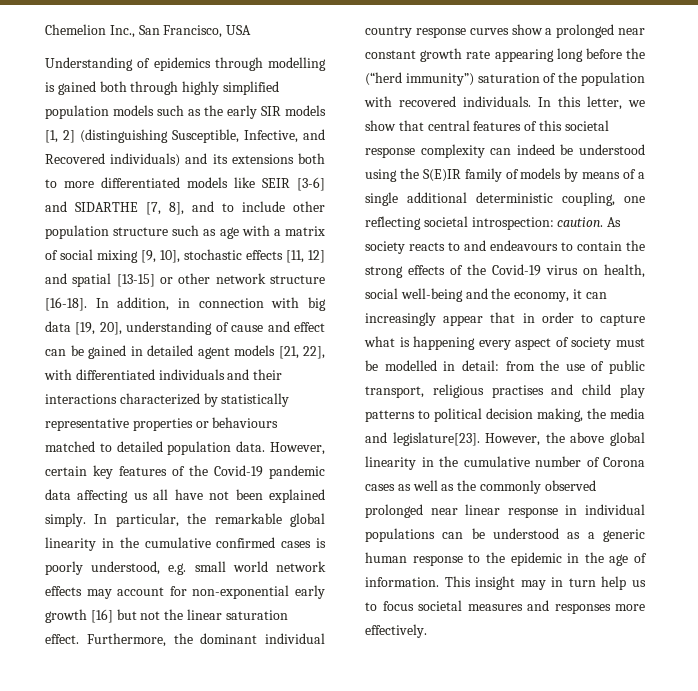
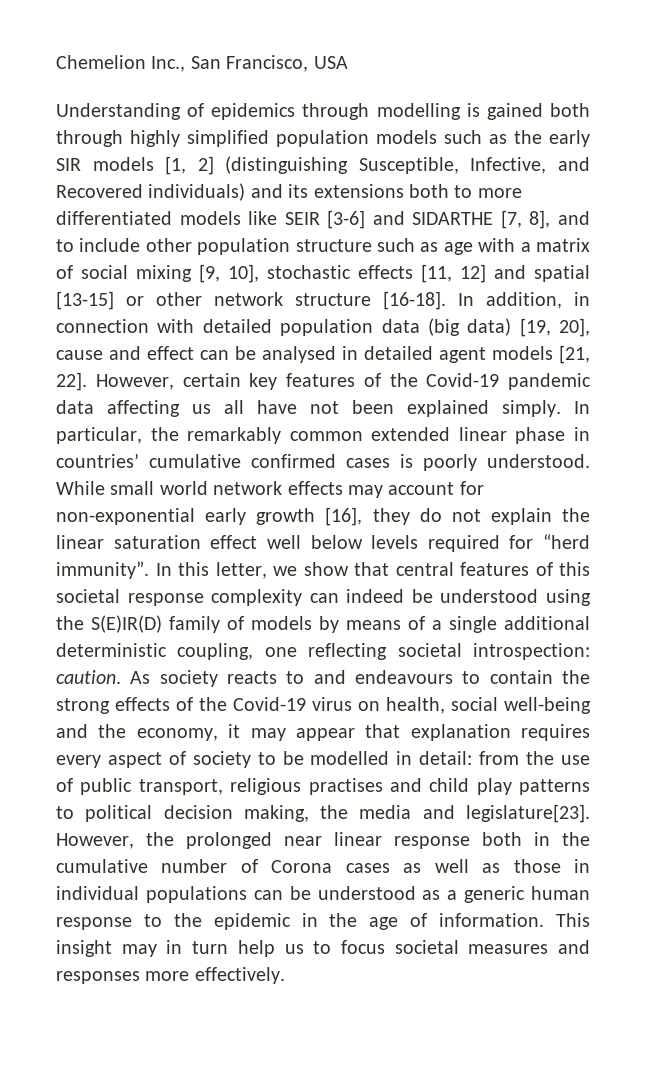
- In addition, in connection with big data [19, 20], understanding of cause and effect can be gained in detailed agent models [21, 22], with differentiated individuals and their interactions characterized by statistically representative properties or behaviours matched to detailed population data.
+ In addition, in connection with detailed population data (big data) [19, 20], cause and effect can be analysed in detailed agent models [21, 22].
- In particular, the remarkable global linearity in the cumulative confirmed cases is poorly understood, e.g. small world network effects may account for non-exponential early growth [16] but not the linear saturation effect. Furthermore, the dominant individual country response curves show a prolonged near constant growth rate appearing long before the (“herd immunity”) saturation of the population with recovered individuals.
+ In particular, the remarkably common extended linear phase in countries’ cumulative confirmed cases is poorly understood. While small world network effects may account for non-exponential early growth [16], they do not explain the linear saturation effect well below levels required for “herd immunity”.
- In this letter, we show that central features of this societal response complexity can indeed be understood using the S(E)IR family of models by means of a single additional deterministic coupling, one reflecting societal introspection: caution.
+ In this letter, we show that central features of this societal response complexity can indeed be understood using the S(E)IR(D) family of models by means of a single additional deterministic coupling, one reflecting societal introspection: caution.
- As society reacts to and endeavours to contain the strong effects of the Covid-19 virus on health, social well-being and the economy, it can increasingly appear that in order to capture what is happening every aspect of society must be modelled in detail: from the use of public transport, religious practises and child play patterns to political decision making, the media and legislature[23].
+ As society reacts to and endeavours to contain the strong effects of the Covid-19 virus on health, social well-being and the economy, it may appear that explanation requires every aspect of society to be modelled in detail: from the use of public transport, religious practises and child play patterns to political decision making, the media and legislature[23].
- However, the above global linearity in the cumulative number of Corona cases as well as the commonly observed prolonged near linear response in individual populations can be understood as a generic human response to the epidemic in the age of information.
+ However, the prolonged near linear response both in the cumulative number of Corona cases as well as those in individual populations can be understood as a generic human response to the epidemic in the age of information.

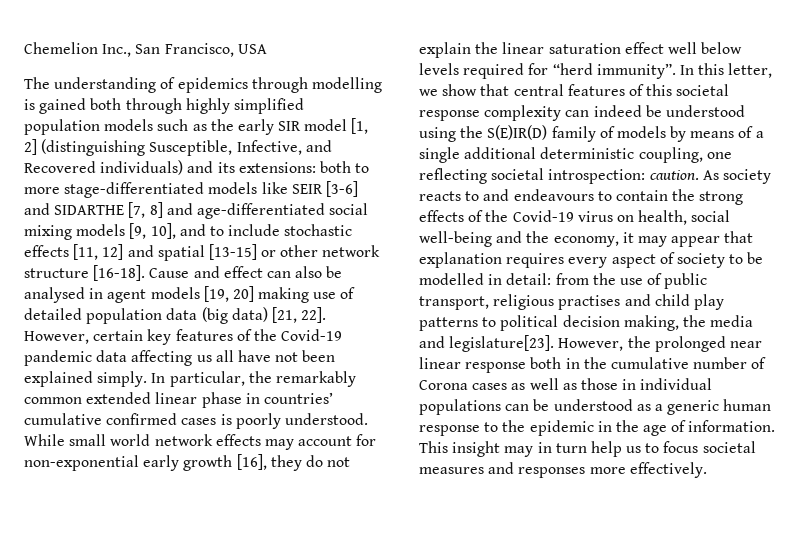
- Understanding of epidemics through modelling is gained both through highly simplified population models such as the early SIR models [1, 2] (distinguishing Susceptible, Infective, and Recovered individuals) and its extensions both to more differentiated models like SEIR [3-6] and SIDARTHE [7, 8], and to include other population structure such as age with a matrix of social mixing [9, 10], stochastic effects [11, 12] and spatial [13-15] or other network structure [16-18].
+ The understanding of epidemics through modelling is gained both through highly simplified population models such as the early SIR model [1, 2] (distinguishing Susceptible, Infective, and Recovered individuals) and its extensions: both to more stage-differentiated models like SEIR [3-6] and SIDARTHE [7, 8] and age-differentiated social mixing models [9, 10], and to include stochastic effects [11, 12] and spatial [13-15] or other network structure [16-18].
- In addition, in connection with detailed population data (big data) [19, 20], cause and effect can be analysed in detailed agent models [21, 22].
+ Cause and effect can also be analysed in agent models [19, 20] making use of detailed population data (big data) [21, 22].

